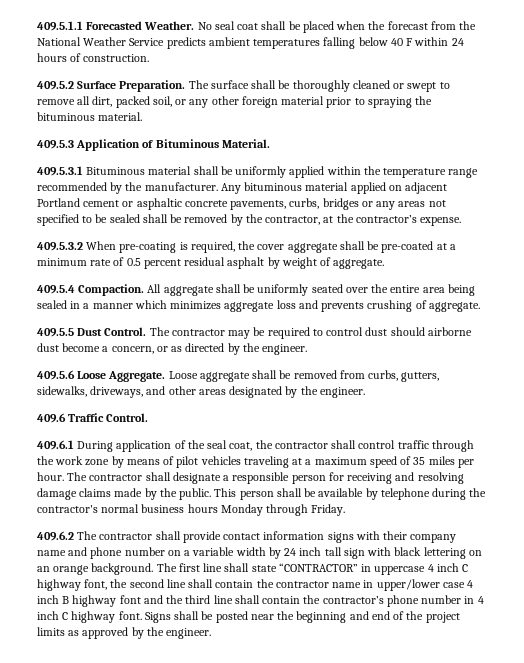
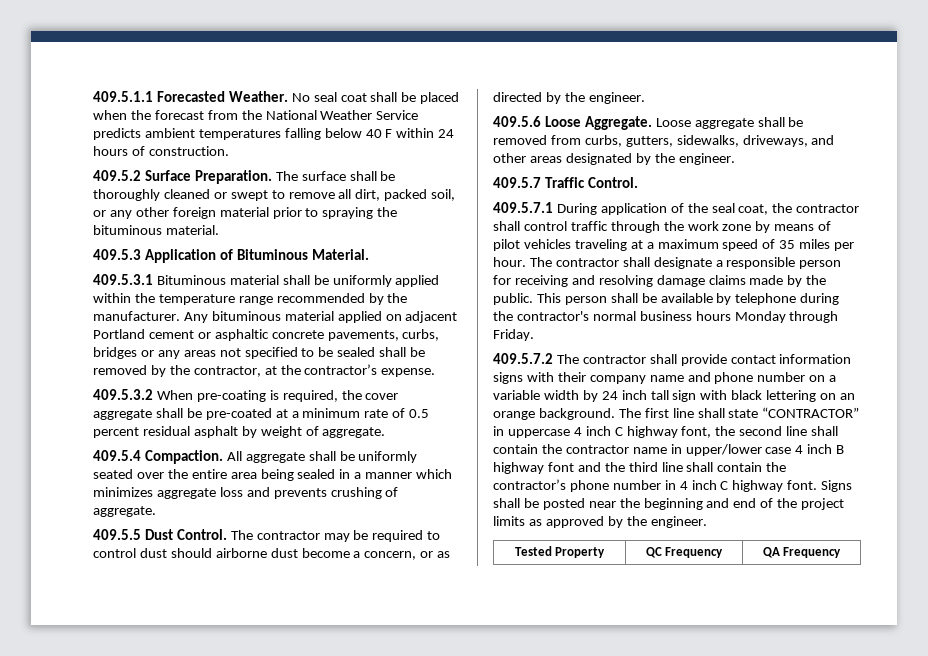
- 409.6 Traffic Control.
+ 409.5.7 Traffic Control.
- 409.6.1 During application of the seal coat, the contractor shall control traffic through the work zone by means of pilot vehicles traveling at a maximum speed of 35 miles per hour.
+ 409.5.7.1 During application of the seal coat, the contractor shall control traffic through the work zone by means of pilot vehicles traveling at a maximum speed of 35 miles per hour.
- 409.6.2 The contractor shall provide contact information signs with their company name and phone number on a variable width by 24 inch tall sign with black lettering on an orange background.
+ 409.5.7.2 The contractor shall provide contact information signs with their company name and phone number on a variable width by 24 inch tall sign with black lettering on an orange background.
+ Tested Property | QC Frequency | QA Frequency

